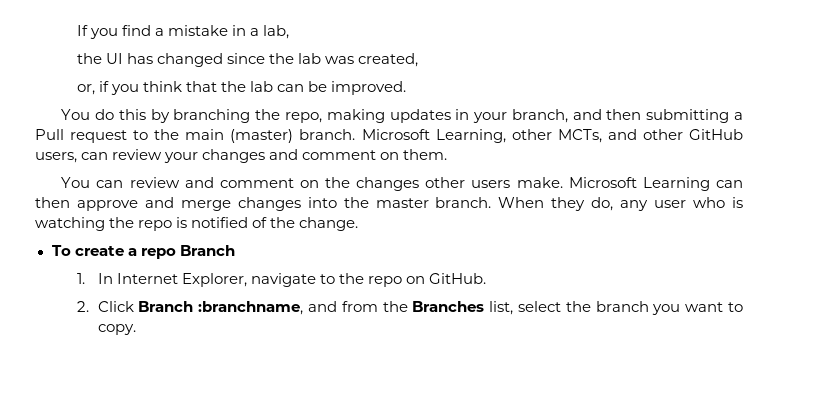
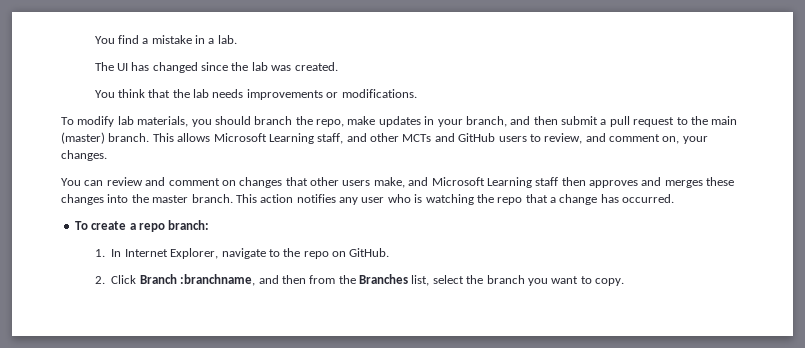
- If you find a mistake in a lab,
- the UI has changed since the lab was created,
- or, if you think that the lab can be improved.
- You do this by branching the repo, making updates in your branch, and then submitting a Pull request to the main (master) branch.
+ You find a mistake in a lab.
+ The UI has changed since the lab was created.
+ You think that the lab needs improvements or modifications.
+ To modify lab materials, you should branch the repo, make updates in your branch, and then submit a pull request to the main (master) branch.
- Microsoft Learning, other MCTs, and other GitHub users, can review your changes and comment on them.
+ This allows Microsoft Learning staff, and other MCTs and GitHub users to review, and comment on, your changes.
- You can review and comment on the changes other users make. Microsoft Learning can then approve and merge changes into the master branch.
+ You can review and comment on changes that other users make, and Microsoft Learning staff then approves and merges these changes into the master branch.
- When they do, any user who is watching the repo is notified of the change.
+ This action notifies any user who is watching the repo that a change has occurred.
- To create a repo Branch
+ To create a repo branch:
- 2. Click Branch :branchname, and from the Branches list, select the branch you want to copy.
+ 2. Click Branch :branchname, and then from the Branches list, select the branch you want to copy.

